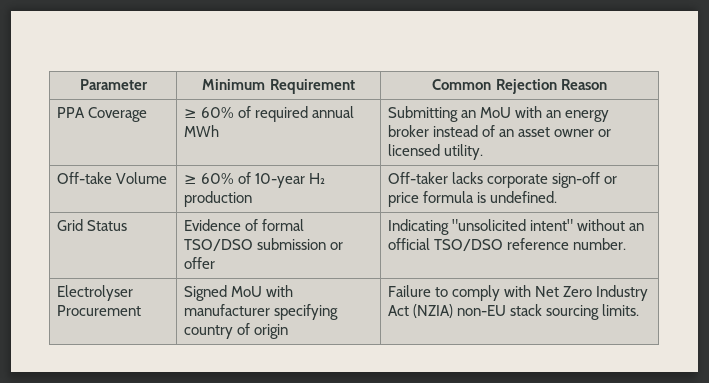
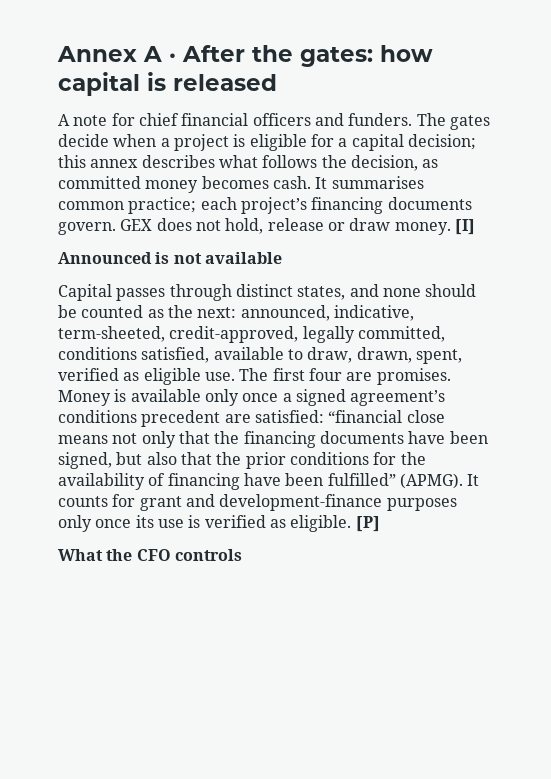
- Parameter | Minimum Requirement | Common Rejection Reason
- PPA Coverage | ≥ 60% of required annual MWh | Submitting an MoU with an energy broker instead of an asset owner or licensed utility.
- Off-take Volume | ≥ 60% of 10-year H₂ production | Off-taker lacks corporate sign-off or price formula is undefined.
- Grid Status | Evidence of formal TSO/DSO submission or offer | Indicating "unsolicited intent" without an official TSO/DSO reference number.
- Electrolyser Procurement | Signed MoU with manufacturer specifying country of origin | Failure to comply with Net Zero Industry Act (NZIA) non-EU stack sourcing limits.
+ Annex A · After the gates: how capital is released
+ A note for chief financial officers and funders. The gates decide when a project is eligible for a capital decision; this annex describes what follows the decision, as committed money becomes cash. It summarises common practice; each project’s financing documents govern. GEX does not hold, release or draw money. [I]
+ Announced is not available
+ Capital passes through distinct states, and none should be counted as the next: announced, indicative, term-sheeted, credit-approved, legally committed, conditions satisfied, available to draw, drawn, spent, verified as eligible use. The first four are promises. Money is available only once a signed agreement’s conditions precedent are satisfied: “financial close means not only that the financing documents have been signed, but also that the prior conditions for the availability of financing have been fulfilled” (APMG). It counts for grant and development-finance purposes only once its use is verified as eligible. [P]
+ What the CFO controls

